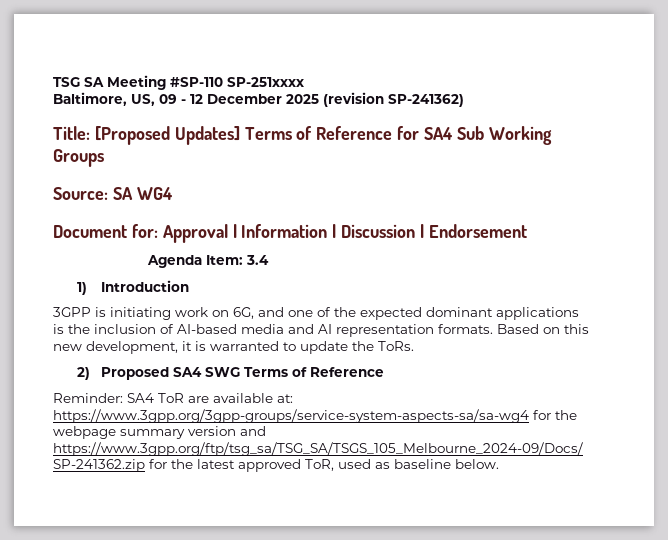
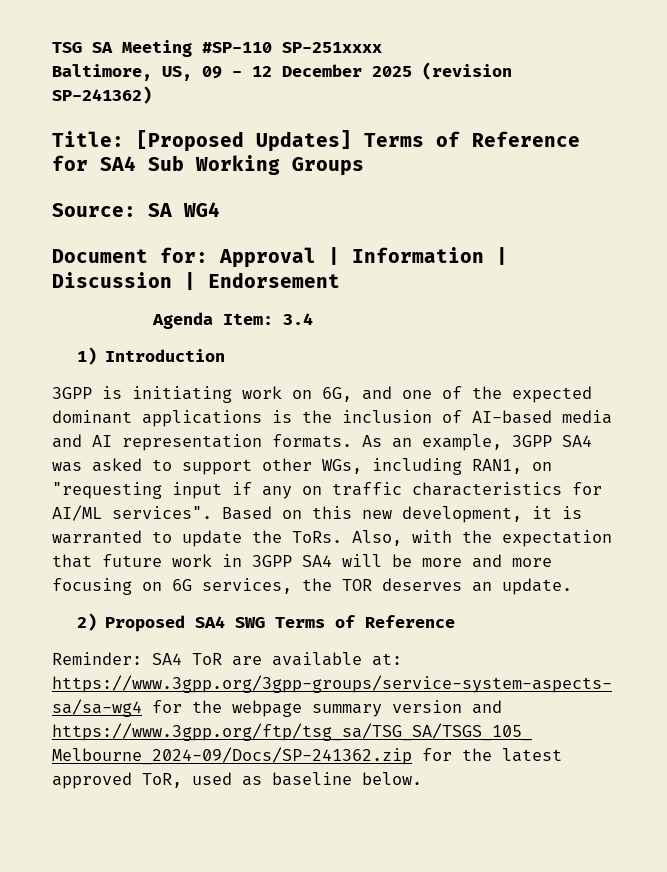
+ As an example, 3GPP SA4 was asked to support other WGs, including RAN1, on "requesting input if any on traffic characteristics for AI/ML services".
+ Also, with the expectation that future work in 3GPP SA4 will be more and more focusing on 6G services, the TOR deserves an update.

